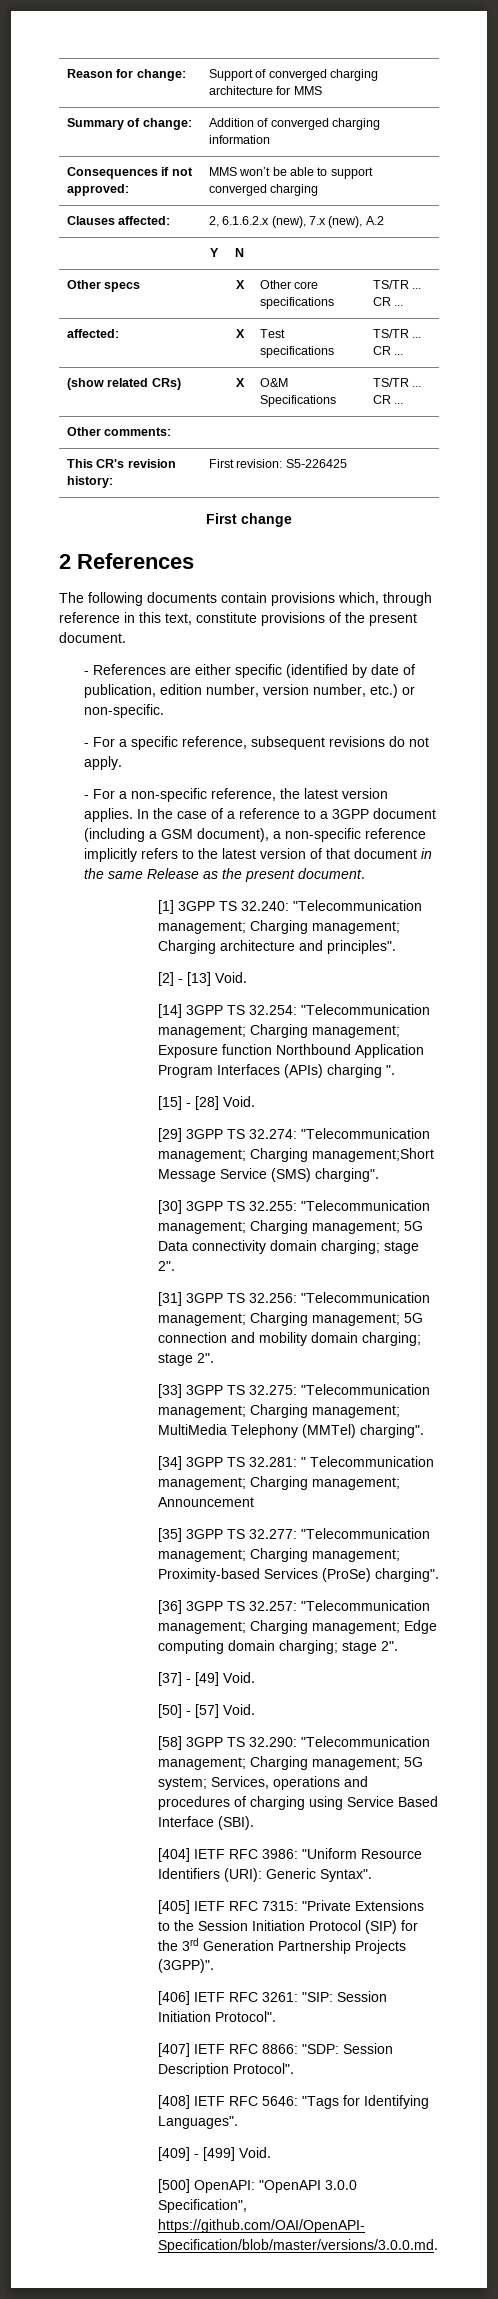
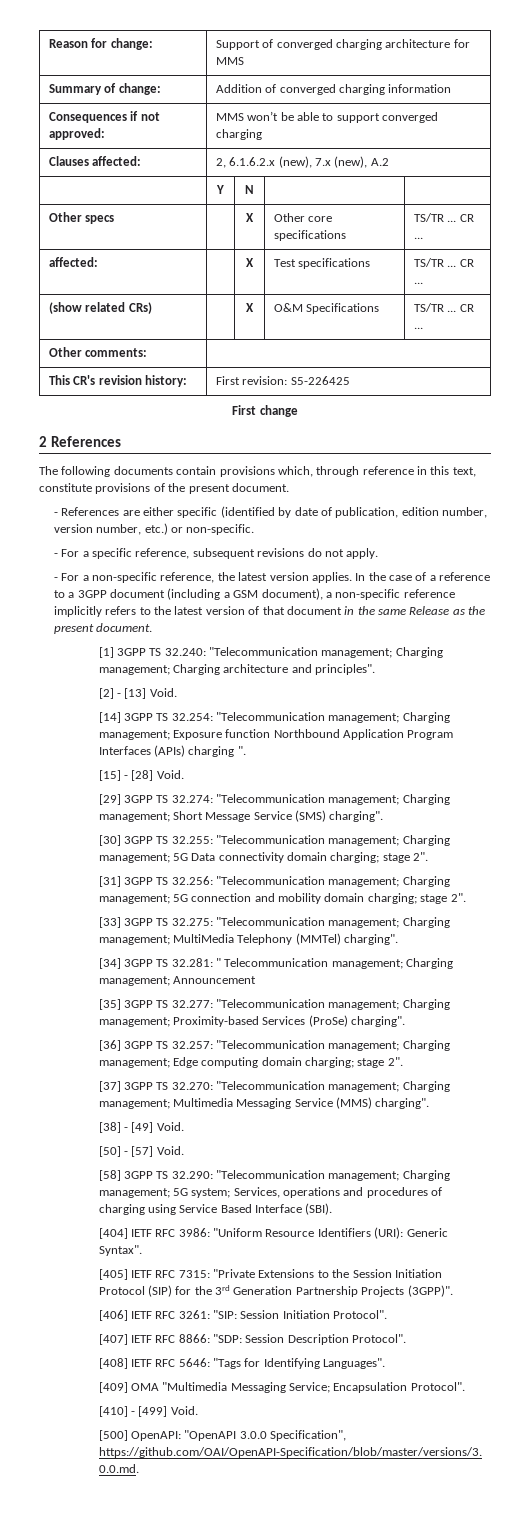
- [29] 3GPP TS 32.274: "Telecommunication management; Charging management;Short Message Service (SMS) charging".
+ [29] 3GPP TS 32.274: "Telecommunication management; Charging management; Short Message Service (SMS) charging".
- [37] - [49] Void.
+ [37] 3GPP TS 32.270: "Telecommunication management; Charging management; Multimedia Messaging Service (MMS) charging".
+ [38] - [49] Void.
- [409] - [499] Void.
+ [409] OMA "Multimedia Messaging Service; Encapsulation Protocol".
+ [410] - [499] Void.

